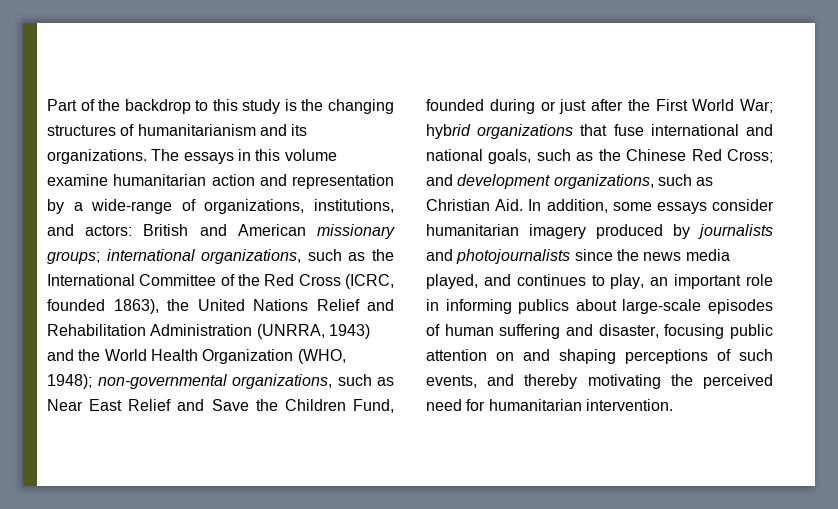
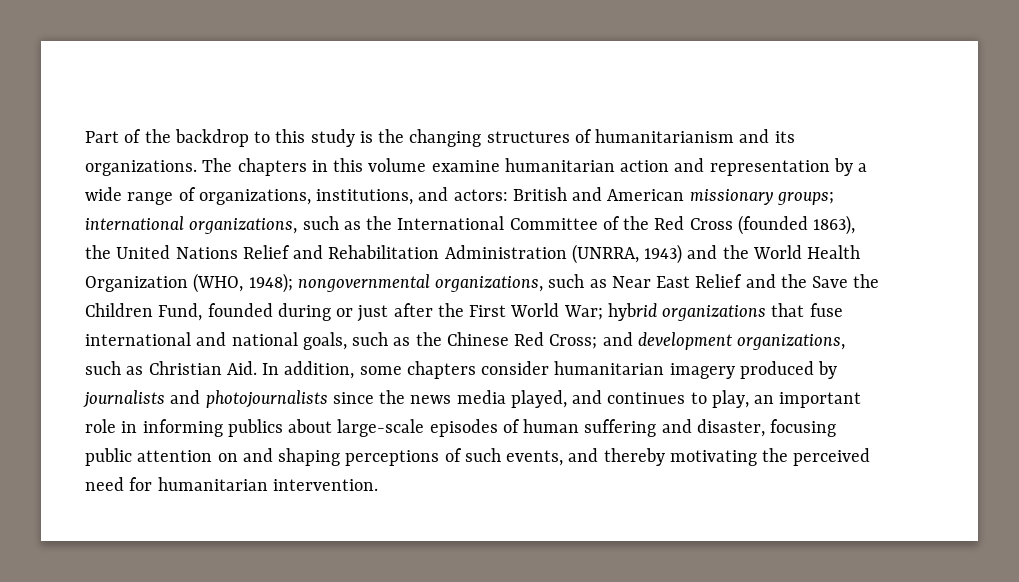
- The essays in this volume examine humanitarian action and representation by a wide-range of organizations, institutions, and actors:
+ The chapters in this volume examine humanitarian action and representation by a wide range of organizations, institutions, and actors:
- international organizations, such as the International Committee of the Red Cross (ICRC, founded 1863), the United Nations Relief and Rehabilitation Administration (UNRRA, 1943) and the World Health Organization (WHO, 1948);
+ international organizations, such as the International Committee of the Red Cross (founded 1863), the United Nations Relief and Rehabilitation Administration (UNRRA, 1943) and the World Health Organization (WHO, 1948);
- non-governmental organizations, such as Near East Relief and Save the Children Fund, founded during or just after the First World War;
+ nongovernmental organizations, such as Near East Relief and the Save the Children Fund, founded during or just after the First World War;
- and development organizations, such as Christian Aid. In addition, some essays consider humanitarian imagery produced by journalists and photojournalists since the news media played, and continues to play, an important role in informing publics about large-scale episodes of human suffering and disaster, focusing public attention on and shaping perceptions of such events, and thereby motivating the perceived need for humanitarian intervention.
+ and development organizations, such as Christian Aid. In addition, some chapters consider humanitarian imagery produced by journalists and photojournalists since the news media played, and continues to play, an important role in informing publics about large-scale episodes of human suffering and disaster, focusing public attention on and shaping perceptions of such events, and thereby motivating the perceived need for humanitarian intervention.

